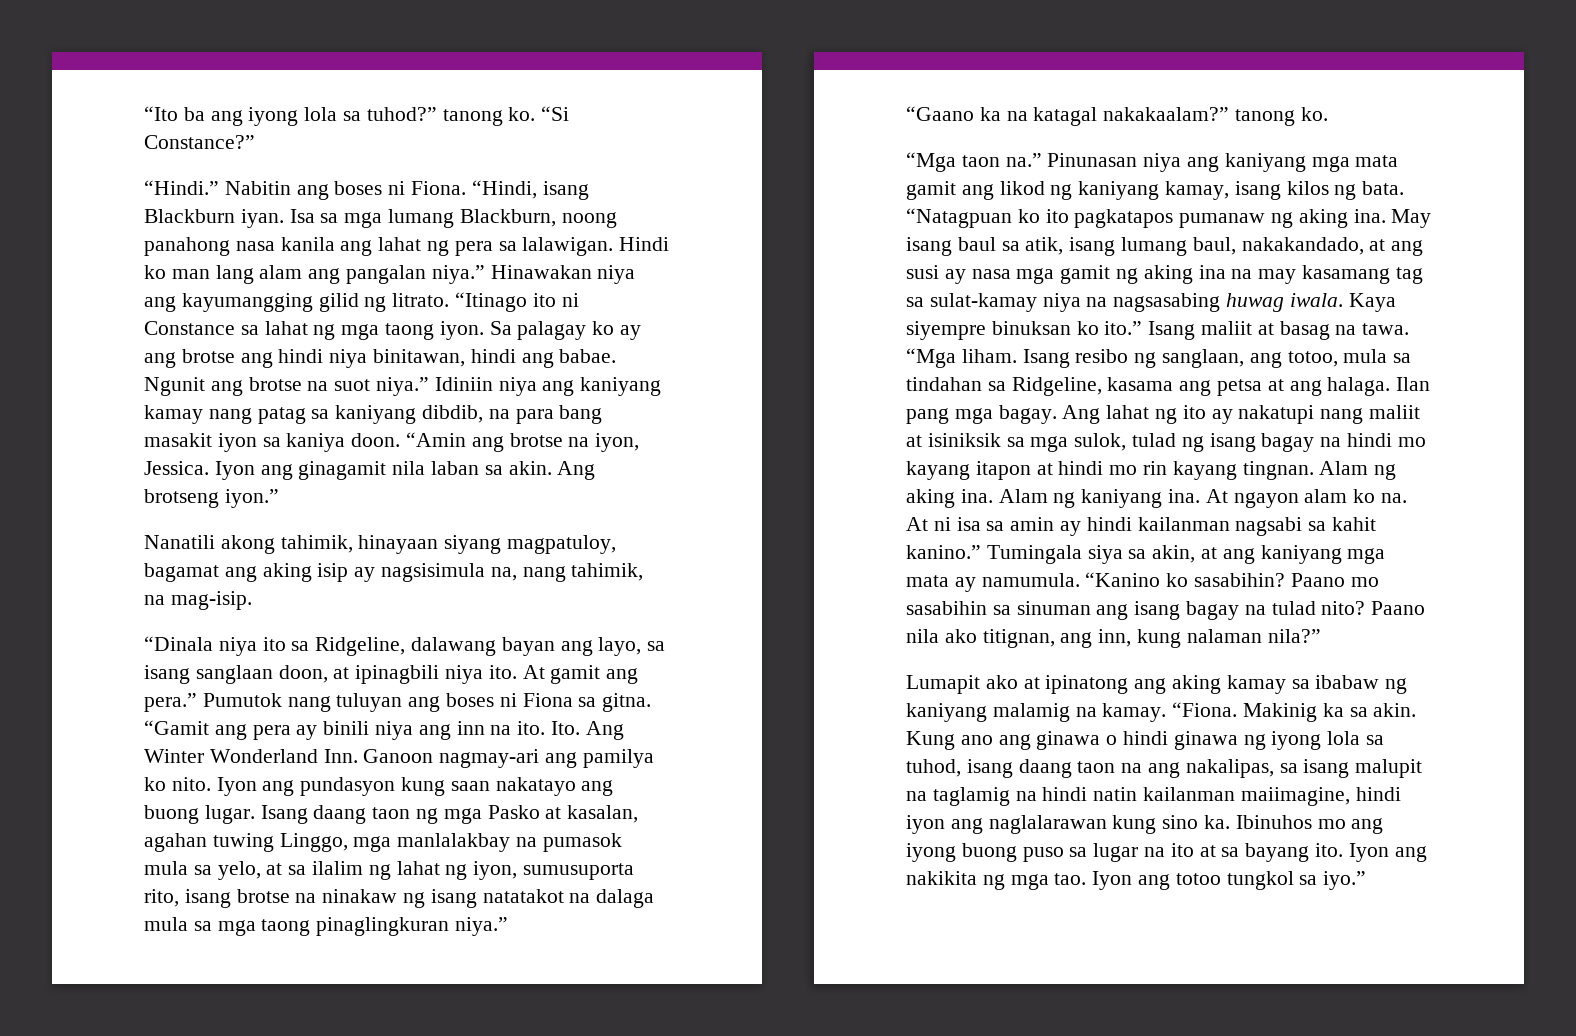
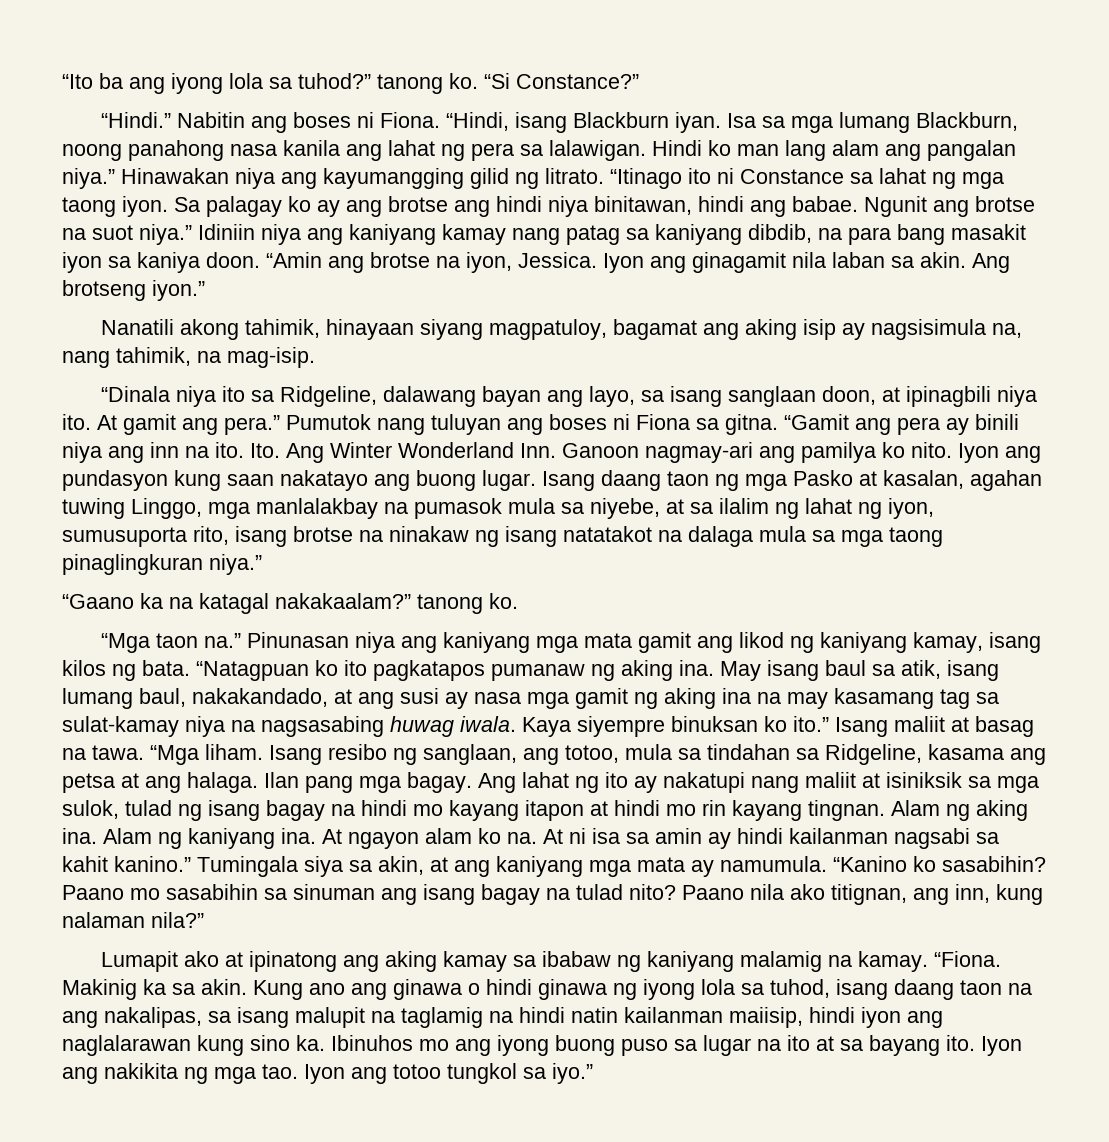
- Isang daang taon ng mga Pasko at kasalan, agahan tuwing Linggo, mga manlalakbay na pumasok mula sa yelo, at sa ilalim ng lahat ng iyon, sumusuporta rito, isang brotse na ninakaw ng isang natatakot na dalaga mula sa mga taong pinaglingkuran niya.”
+ Isang daang taon ng mga Pasko at kasalan, agahan tuwing Linggo, mga manlalakbay na pumasok mula sa niyebe, at sa ilalim ng lahat ng iyon, sumusuporta rito, isang brotse na ninakaw ng isang natatakot na dalaga mula sa mga taong pinaglingkuran niya.”
- Kung ano ang ginawa o hindi ginawa ng iyong lola sa tuhod, isang daang taon na ang nakalipas, sa isang malupit na taglamig na hindi natin kailanman maiimagine, hindi iyon ang naglalarawan kung sino ka.
+ Kung ano ang ginawa o hindi ginawa ng iyong lola sa tuhod, isang daang taon na ang nakalipas, sa isang malupit na taglamig na hindi natin kailanman maiisip, hindi iyon ang naglalarawan kung sino ka.

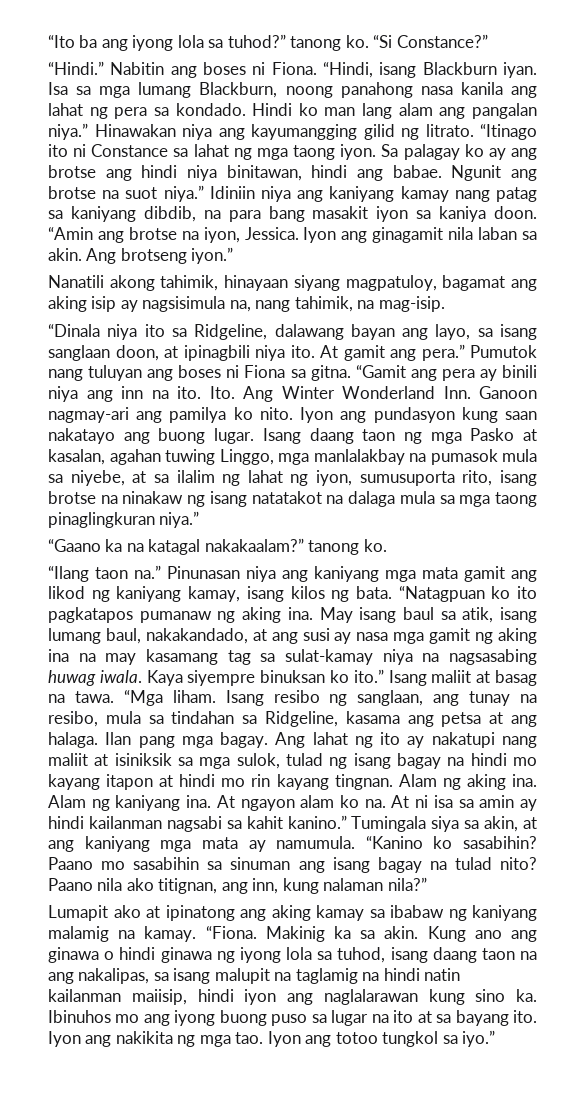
- Isa sa mga lumang Blackburn, noong panahong nasa kanila ang lahat ng pera sa lalawigan.
+ Isa sa mga lumang Blackburn, noong panahong nasa kanila ang lahat ng pera sa kondado.
- “Mga taon na.”
+ “Ilang taon na.”
- Isang resibo ng sanglaan, ang totoo, mula sa tindahan sa Ridgeline, kasama ang petsa at ang halaga.
+ Isang resibo ng sanglaan, ang tunay na resibo, mula sa tindahan sa Ridgeline, kasama ang petsa at ang halaga.

